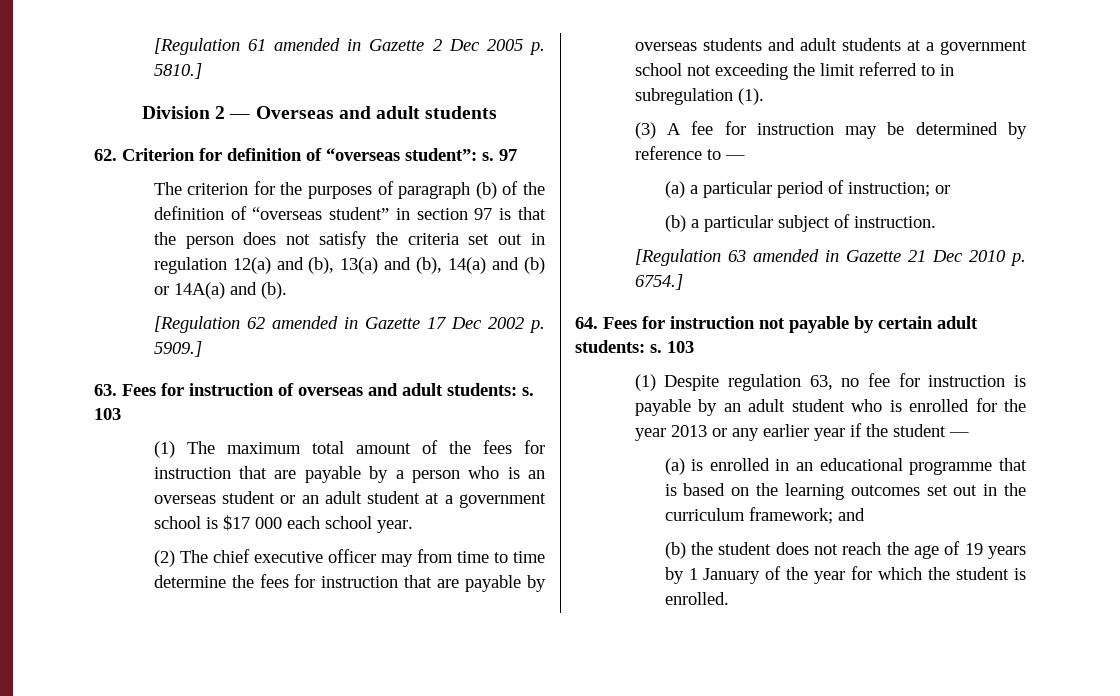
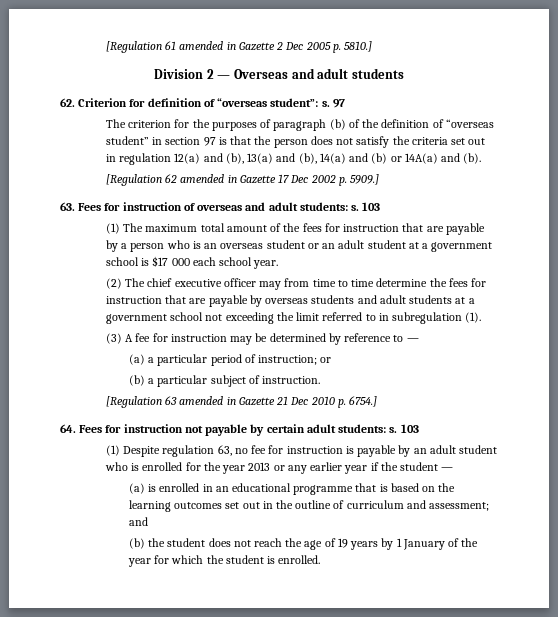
- (a) is enrolled in an educational programme that is based on the learning outcomes set out in the curriculum framework; and
+ (a) is enrolled in an educational programme that is based on the learning outcomes set out in the outline of curriculum and assessment; and

